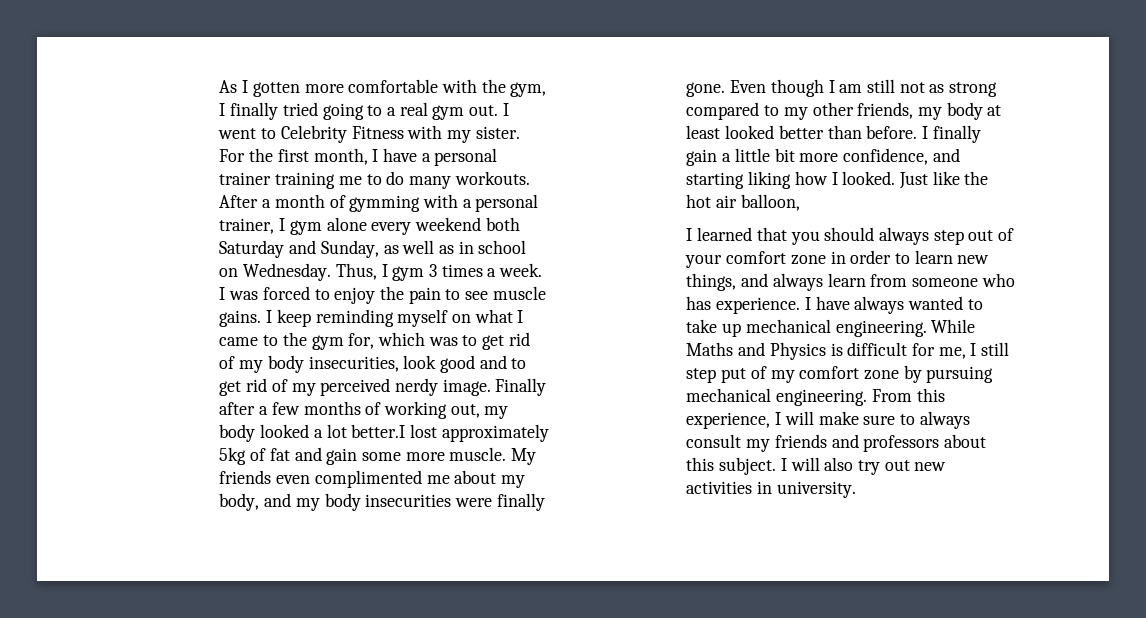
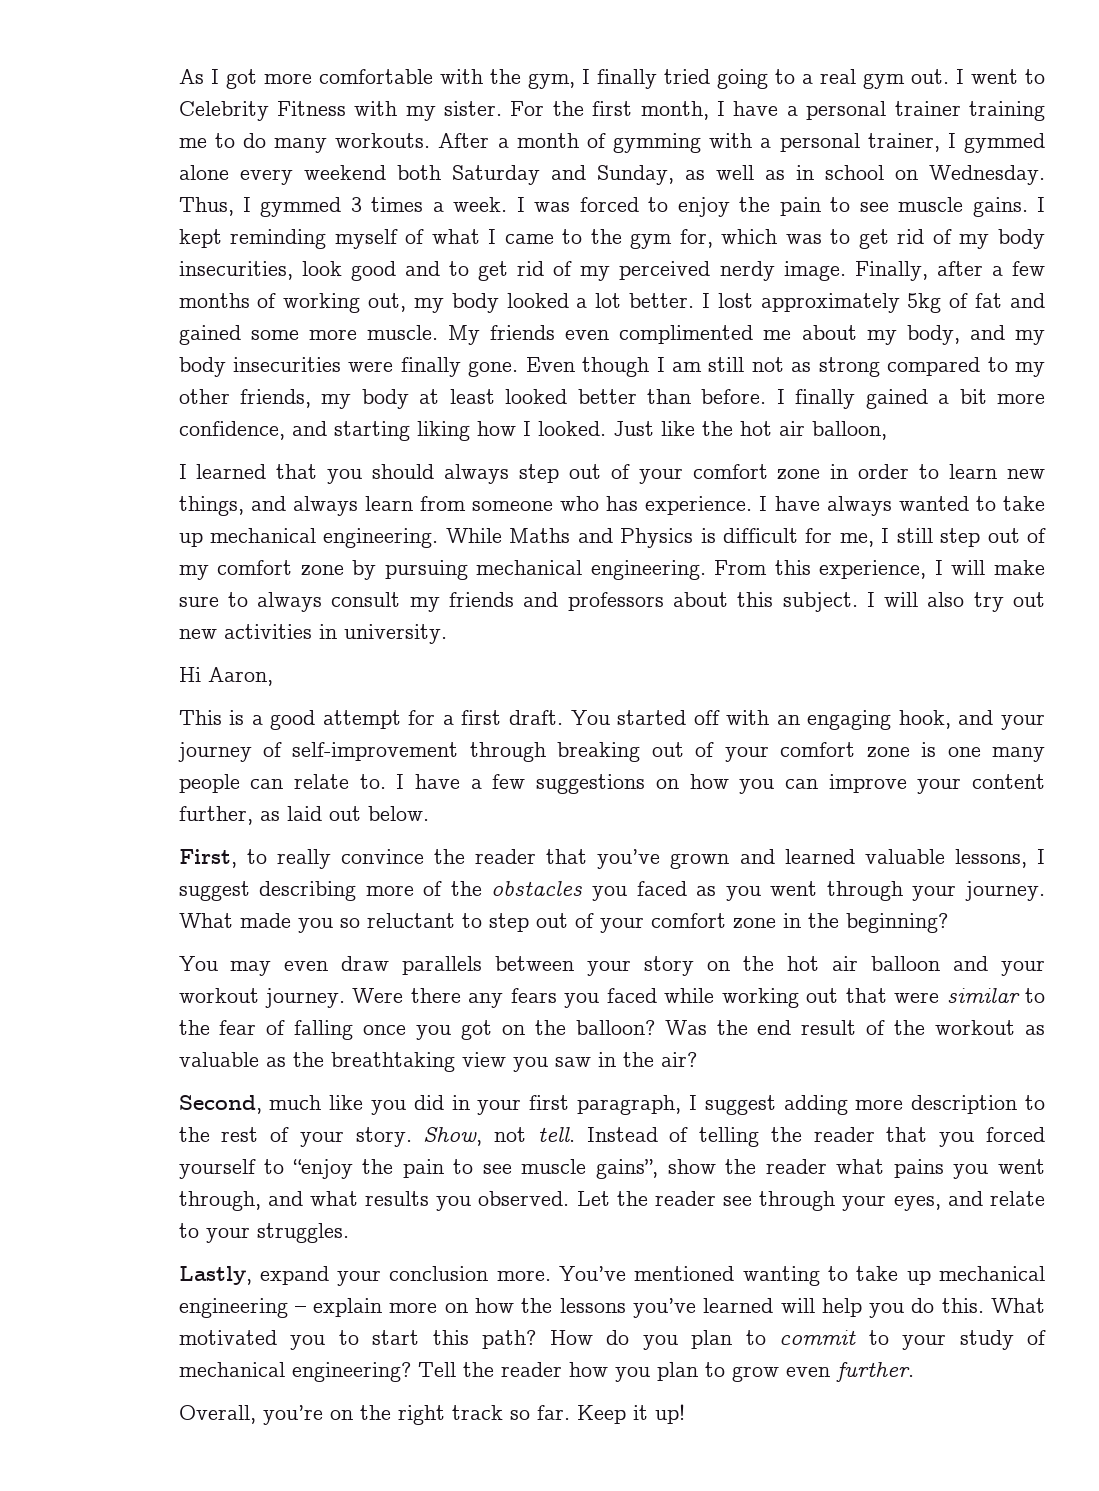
- As I gotten more comfortable with the gym, I finally tried going to a real gym out.
+ As I got more comfortable with the gym, I finally tried going to a real gym out.
- After a month of gymming with a personal trainer, I gym alone every weekend both Saturday and Sunday, as well as in school on Wednesday.
+ After a month of gymming with a personal trainer, I gymmed alone every weekend both Saturday and Sunday, as well as in school on Wednesday.
- Thus, I gym 3 times a week.
+ Thus, I gymmed 3 times a week.
- I keep reminding myself on what I came to the gym for, which was to get rid of my body insecurities, look good and to get rid of my perceived nerdy image.
+ I kept reminding myself of what I came to the gym for, which was to get rid of my body insecurities, look good and to get rid of my perceived nerdy image.
- Finally after a few months of working out, my body looked a lot better.I lost approximately 5kg of fat and gain some more muscle.
+ Finally, after a few months of working out, my body looked a lot better. I lost approximately 5kg of fat and gained some more muscle.
- I finally gain a little bit more confidence, and starting liking how I looked.
+ I finally gained a bit more confidence, and starting liking how I looked.
- While Maths and Physics is difficult for me, I still step put of my comfort zone by pursuing mechanical engineering.
+ While Maths and Physics is difficult for me, I still step out of my comfort zone by pursuing mechanical engineering.
+ Hi Aaron,
+ This is a good attempt for a first draft. You started off with an engaging hook, and your journey of self-improvement through breaking out of your comfort zone is one many people can relate to. I have a few suggestions on how you can improve your content further, as laid out below.
+ First, to really convince the reader that you’ve grown and learned valuable lessons, I suggest describing more of the obstacles you faced as you went through your journey. What made you so reluctant to step out of your comfort zone in the beginning?
+ You may even draw parallels between your story on the hot air balloon and your workout journey. Were there any fears you faced while working out that were similar to the fear of falling once you got on the balloon? Was the end result of the workout as valuable as the breathtaking view you saw in the air?
+ Second, much like you did in your first paragraph, I suggest adding more description to the rest of your story. Show, not tell. Instead of telling the reader that you forced yourself to “enjoy the pain to see muscle gains”, show the reader what pains you went through, and what results you observed. Let the reader see through your eyes, and relate to your struggles.
+ Lastly, expand your conclusion more. You’ve mentioned wanting to take up mechanical engineering – explain more on how the lessons you’ve learned will help you do this. What motivated you to start this path? How do you plan to commit to your study of mechanical engineering? Tell the reader how you plan to grow even further.
+ Overall, you’re on the right track so far. Keep it up!

